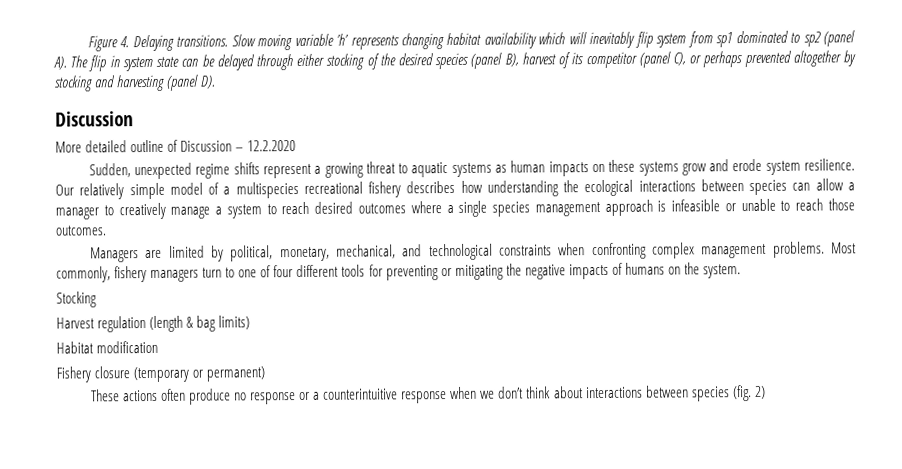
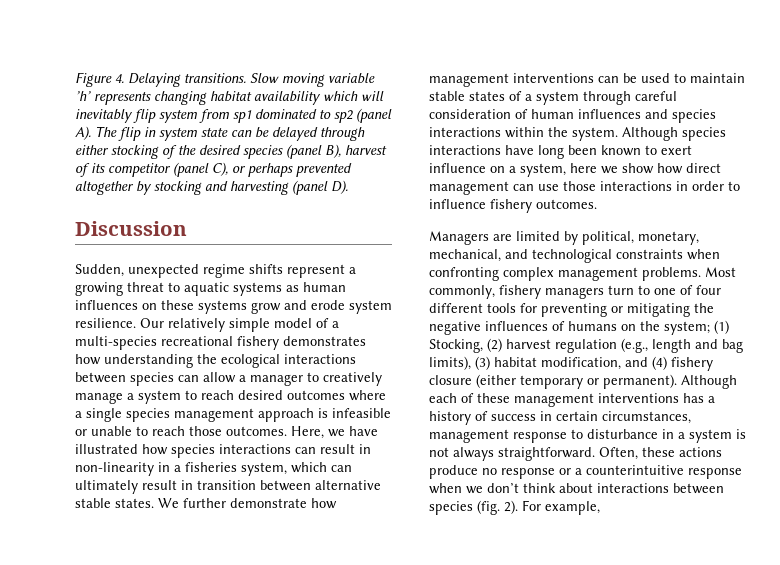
- More detailed outline of Discussion – 12.2.2020
- Sudden, unexpected regime shifts represent a growing threat to aquatic systems as human impacts on these systems grow and erode system resilience.
+ Sudden, unexpected regime shifts represent a growing threat to aquatic systems as human influences on these systems grow and erode system resilience.
- Our relatively simple model of a multispecies recreational fishery describes how understanding the ecological interactions between species can allow a manager to creatively manage a system to reach desired outcomes where a single species management approach is infeasible or unable to reach those outcomes.
+ Our relatively simple model of a multi-species recreational fishery demonstrates how understanding the ecological interactions between species can allow a manager to creatively manage a system to reach desired outcomes where a single species management approach is infeasible or unable to reach those outcomes. Here, we have illustrated how species interactions can result in non-linearity in a fisheries system, which can ultimately result in transition between alternative stable states. We further demonstrate how management interventions can be used to maintain stable states of a system through careful consideration of human influences and species interactions within the system. Although species interactions have long been known to exert influence on a system, here we show how direct management can use those interactions in order to influence fishery outcomes.
- Most commonly, fishery managers turn to one of four different tools for preventing or mitigating the negative impacts of humans on the system.
- Stocking
- Harvest regulation (length & bag limits)
- Habitat modification
- Fishery closure (temporary or permanent)
- These actions often produce no response or a counterintuitive response when we don’t think about interactions between species (fig. 2)
+ Most commonly, fishery managers turn to one of four different tools for preventing or mitigating the negative influences of humans on the system; (1) Stocking, (2) harvest regulation (e.g., length and bag limits), (3) habitat modification, and (4) fishery closure (either temporary or permanent). Although each of these management interventions has a history of success in certain circumstances, management response to disturbance in a system is not always straightforward. Often, these actions produce no response or a counterintuitive response when we don’t think about interactions between species (fig. 2). For example,

